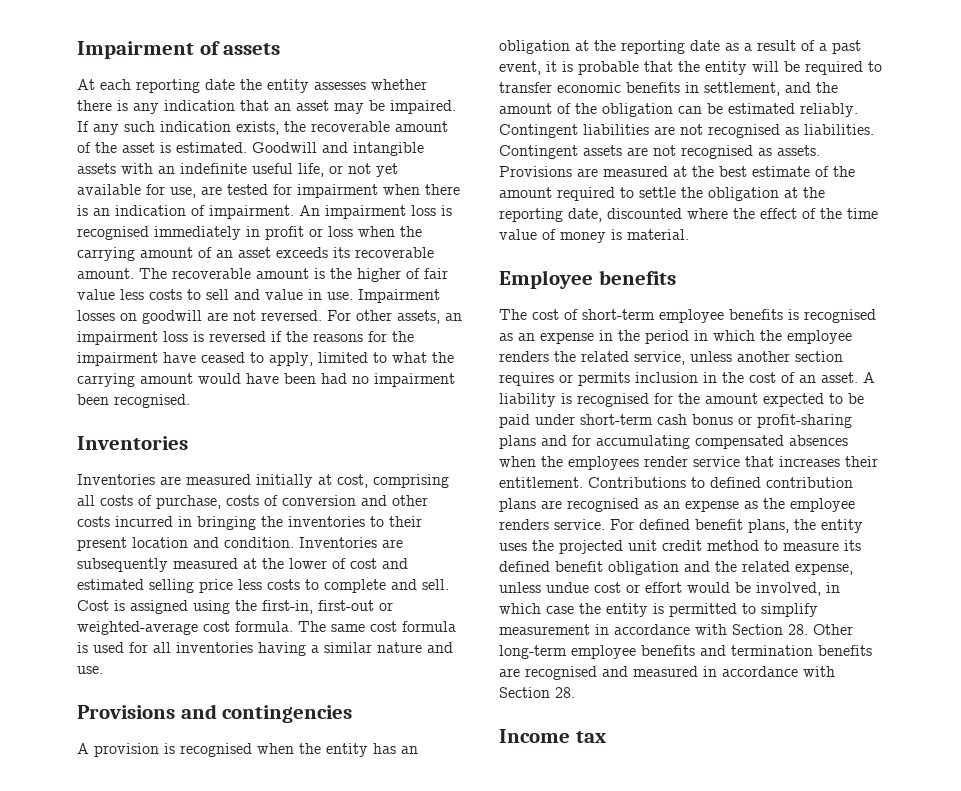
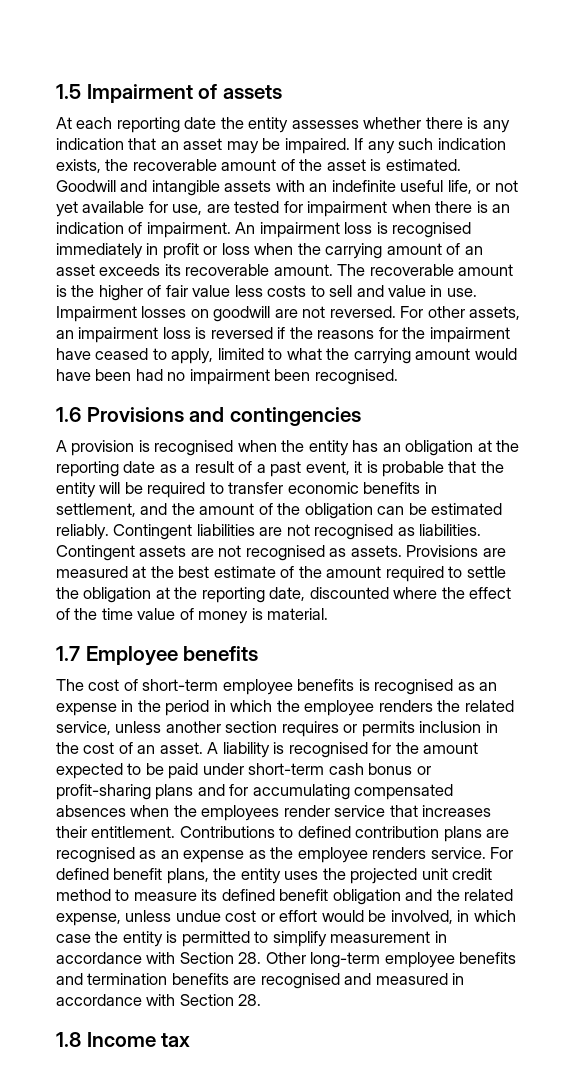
- Impairment of assets
+ 1.5 Impairment of assets
  For other assets, an impairment loss is reversed if the reasons for the impairment have ceased to apply, limited to what the carrying amount would have been had no impairment been recognised.
- Inventories
- Inventories are measured initially at cost, comprising all costs of purchase, costs of conversion and other costs incurred in bringing the inventories to their present location and condition. Inventories are subsequently measured at the lower of cost and estimated selling price less costs to complete and sell. Cost is assigned using the first-in, first-out or weighted-average cost formula. The same cost formula is used for all inventories having a similar nature and use.
- Provisions and contingencies
+ 1.6 Provisions and contingencies
- Employee benefits
+ 1.7 Employee benefits
- Income tax
+ 1.8 Income tax

